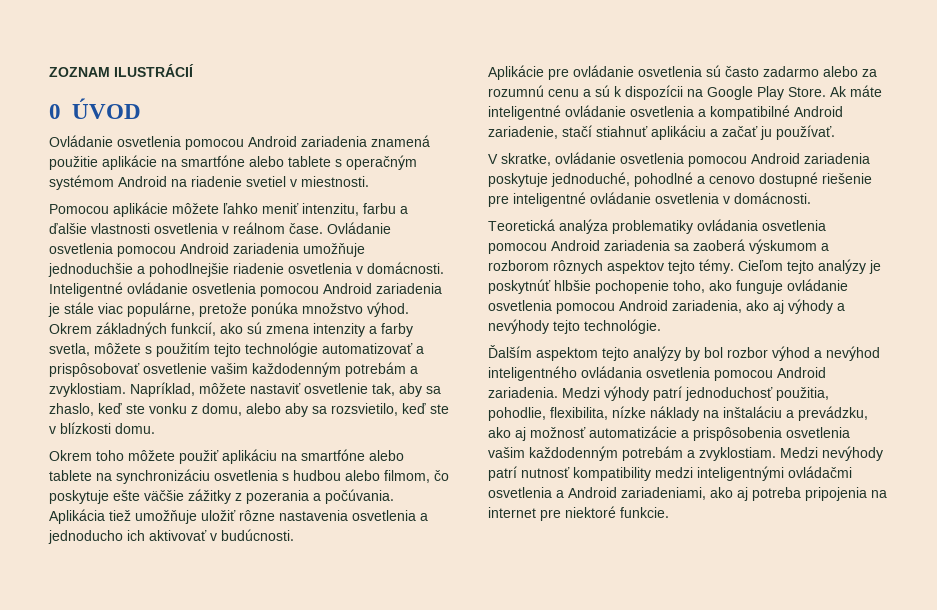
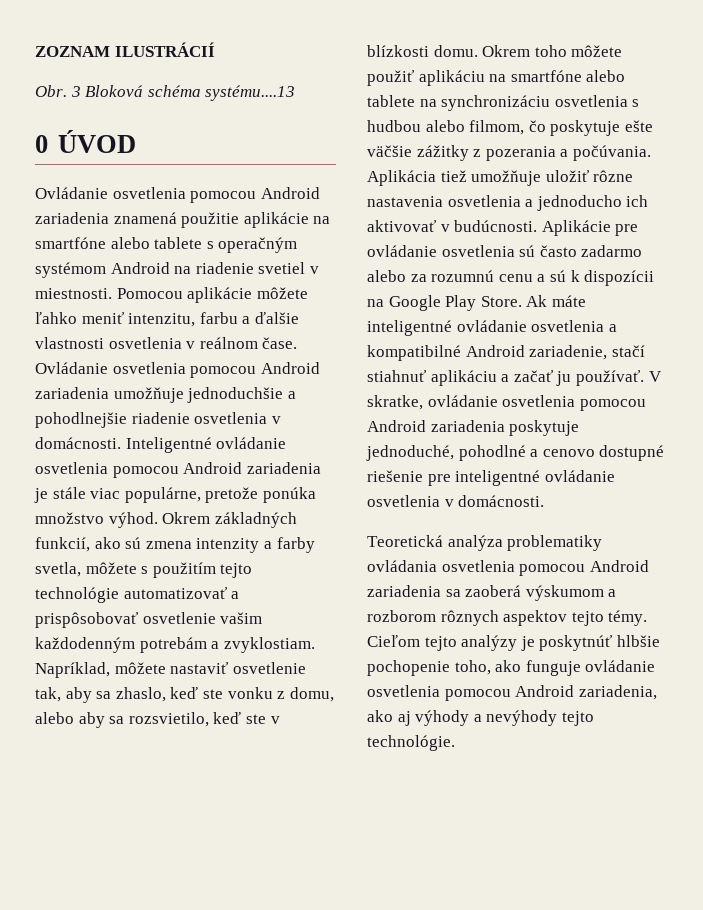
+ Obr. 3 Bloková schéma systému....13
- Ovládanie osvetlenia pomocou Android zariadenia znamená použitie aplikácie na smartfóne alebo tablete s operačným systémom Android na riadenie svetiel v miestnosti.
- Pomocou aplikácie môžete ľahko meniť intenzitu, farbu a ďalšie vlastnosti osvetlenia v reálnom čase.
+ Ovládanie osvetlenia pomocou Android zariadenia znamená použitie aplikácie na smartfóne alebo tablete s operačným systémom Android na riadenie svetiel v miestnosti. Pomocou aplikácie môžete ľahko meniť intenzitu, farbu a ďalšie vlastnosti osvetlenia v reálnom čase.
- Napríklad, môžete nastaviť osvetlenie tak, aby sa zhaslo, keď ste vonku z domu, alebo aby sa rozsvietilo, keď ste v blízkosti domu.
- Okrem toho môžete použiť aplikáciu na smartfóne alebo tablete na synchronizáciu osvetlenia s hudbou alebo filmom, čo poskytuje ešte väčšie zážitky z pozerania a počúvania.
+ Napríklad, môžete nastaviť osvetlenie tak, aby sa zhaslo, keď ste vonku z domu, alebo aby sa rozsvietilo, keď ste v blízkosti domu. Okrem toho môžete použiť aplikáciu na smartfóne alebo tablete na synchronizáciu osvetlenia s hudbou alebo filmom, čo poskytuje ešte väčšie zážitky z pozerania a počúvania.
- Aplikácia tiež umožňuje uložiť rôzne nastavenia osvetlenia a jednoducho ich aktivovať v budúcnosti.
- Aplikácie pre ovládanie osvetlenia sú často zadarmo alebo za rozumnú cenu a sú k dispozícii na Google Play Store.
+ Aplikácia tiež umožňuje uložiť rôzne nastavenia osvetlenia a jednoducho ich aktivovať v budúcnosti. Aplikácie pre ovládanie osvetlenia sú často zadarmo alebo za rozumnú cenu a sú k dispozícii na Google Play Store.
- Ak máte inteligentné ovládanie osvetlenia a kompatibilné Android zariadenie, stačí stiahnuť aplikáciu a začať ju používať.
- V skratke, ovládanie osvetlenia pomocou Android zariadenia poskytuje jednoduché, pohodlné a cenovo dostupné riešenie pre inteligentné ovládanie osvetlenia v domácnosti.
+ Ak máte inteligentné ovládanie osvetlenia a kompatibilné Android zariadenie, stačí stiahnuť aplikáciu a začať ju používať. V skratke, ovládanie osvetlenia pomocou Android zariadenia poskytuje jednoduché, pohodlné a cenovo dostupné riešenie pre inteligentné ovládanie osvetlenia v domácnosti.
- Ďalším aspektom tejto analýzy by bol rozbor výhod a nevýhod inteligentného ovládania osvetlenia pomocou Android zariadenia. Medzi výhody patrí jednoduchosť použitia, pohodlie, flexibilita, nízke náklady na inštaláciu a prevádzku, ako aj možnosť automatizácie a prispôsobenia osvetlenia vašim každodenným potrebám a zvyklostiam. Medzi nevýhody patrí nutnosť kompatibility medzi inteligentnými ovládačmi osvetlenia a Android zariadeniami, ako aj potreba pripojenia na internet pre niektoré funkcie.

